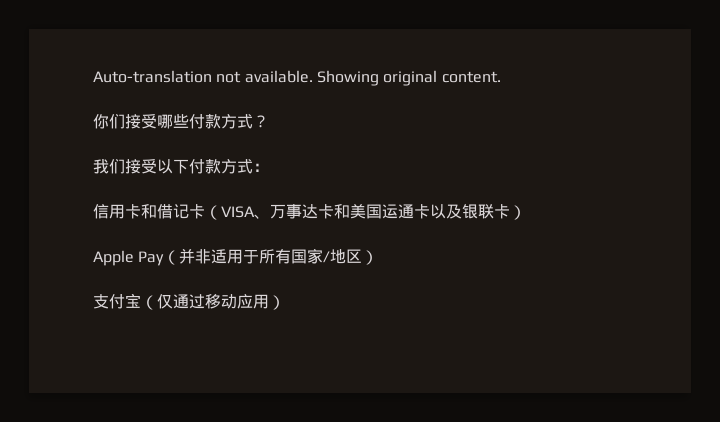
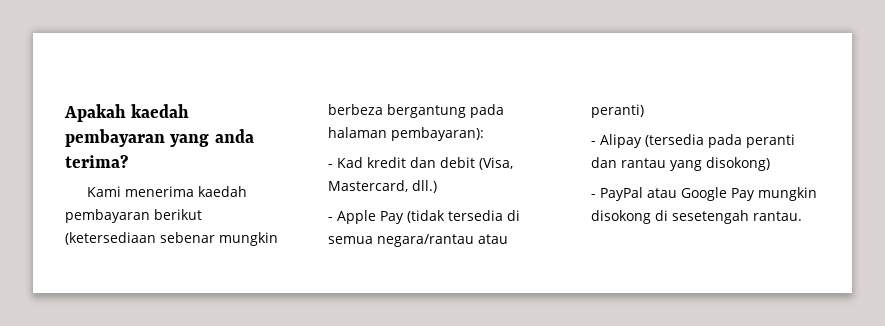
- Auto-translation not available. Showing original content.
- 你们接受哪些付款方式？
- 我们接受以下付款方式：
- 信用卡和借记卡（VISA、万事达卡和美国运通卡以及银联卡）
- Apple Pay（并非适用于所有国家/地区）
- 支付宝（仅通过移动应用）
+ Apakah kaedah pembayaran yang anda terima?
+ Kami menerima kaedah pembayaran berikut (ketersediaan sebenar mungkin berbeza bergantung pada halaman pembayaran):
+ - Kad kredit dan debit (Visa, Mastercard, dll.)
+ - Apple Pay (tidak tersedia di semua negara/rantau atau peranti)
+ - Alipay (tersedia pada peranti dan rantau yang disokong)
+ - PayPal atau Google Pay mungkin disokong di sesetengah rantau.

